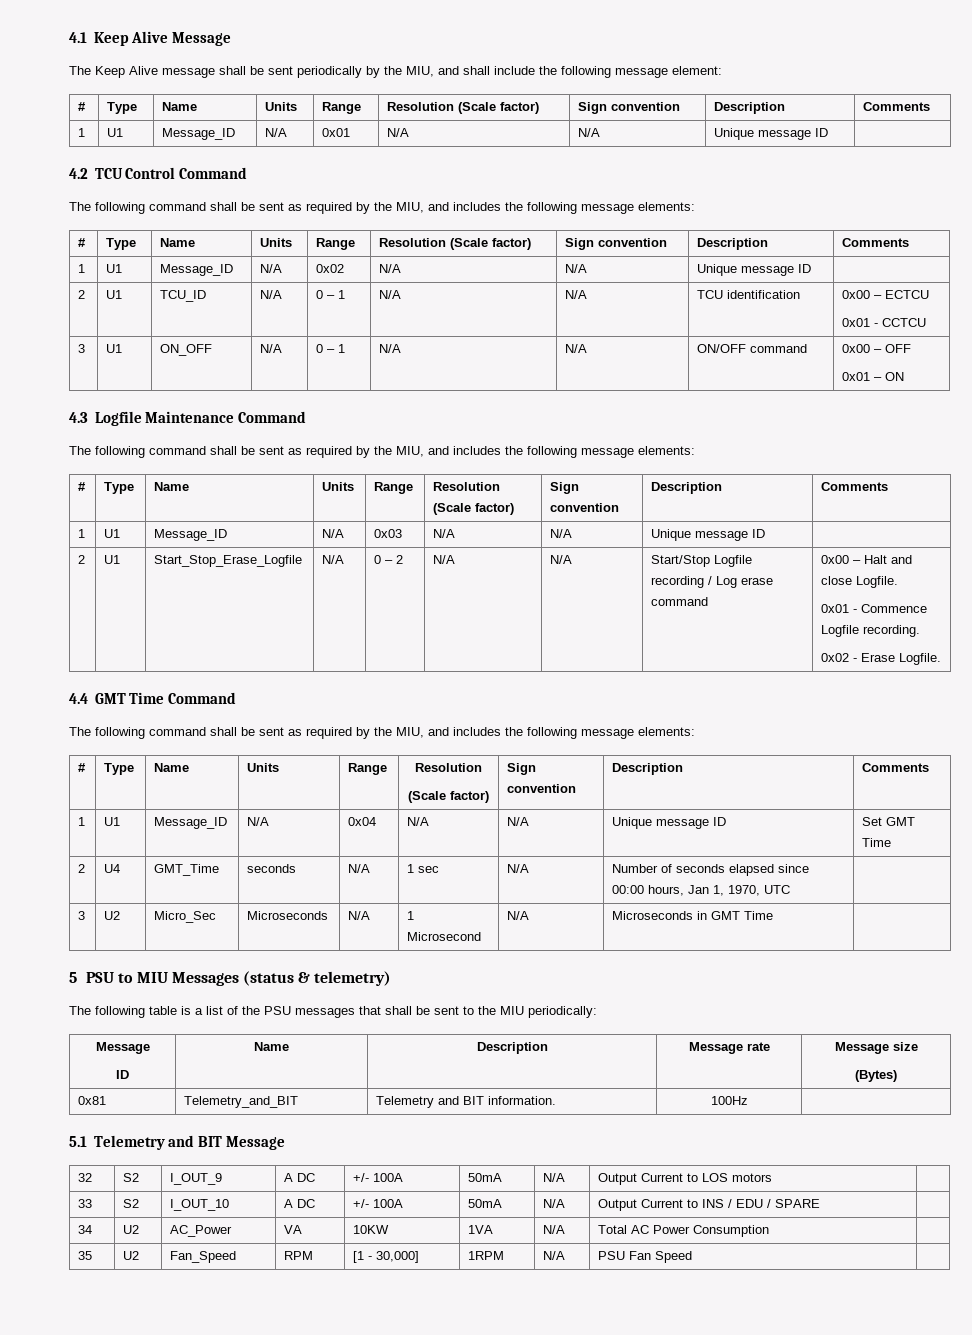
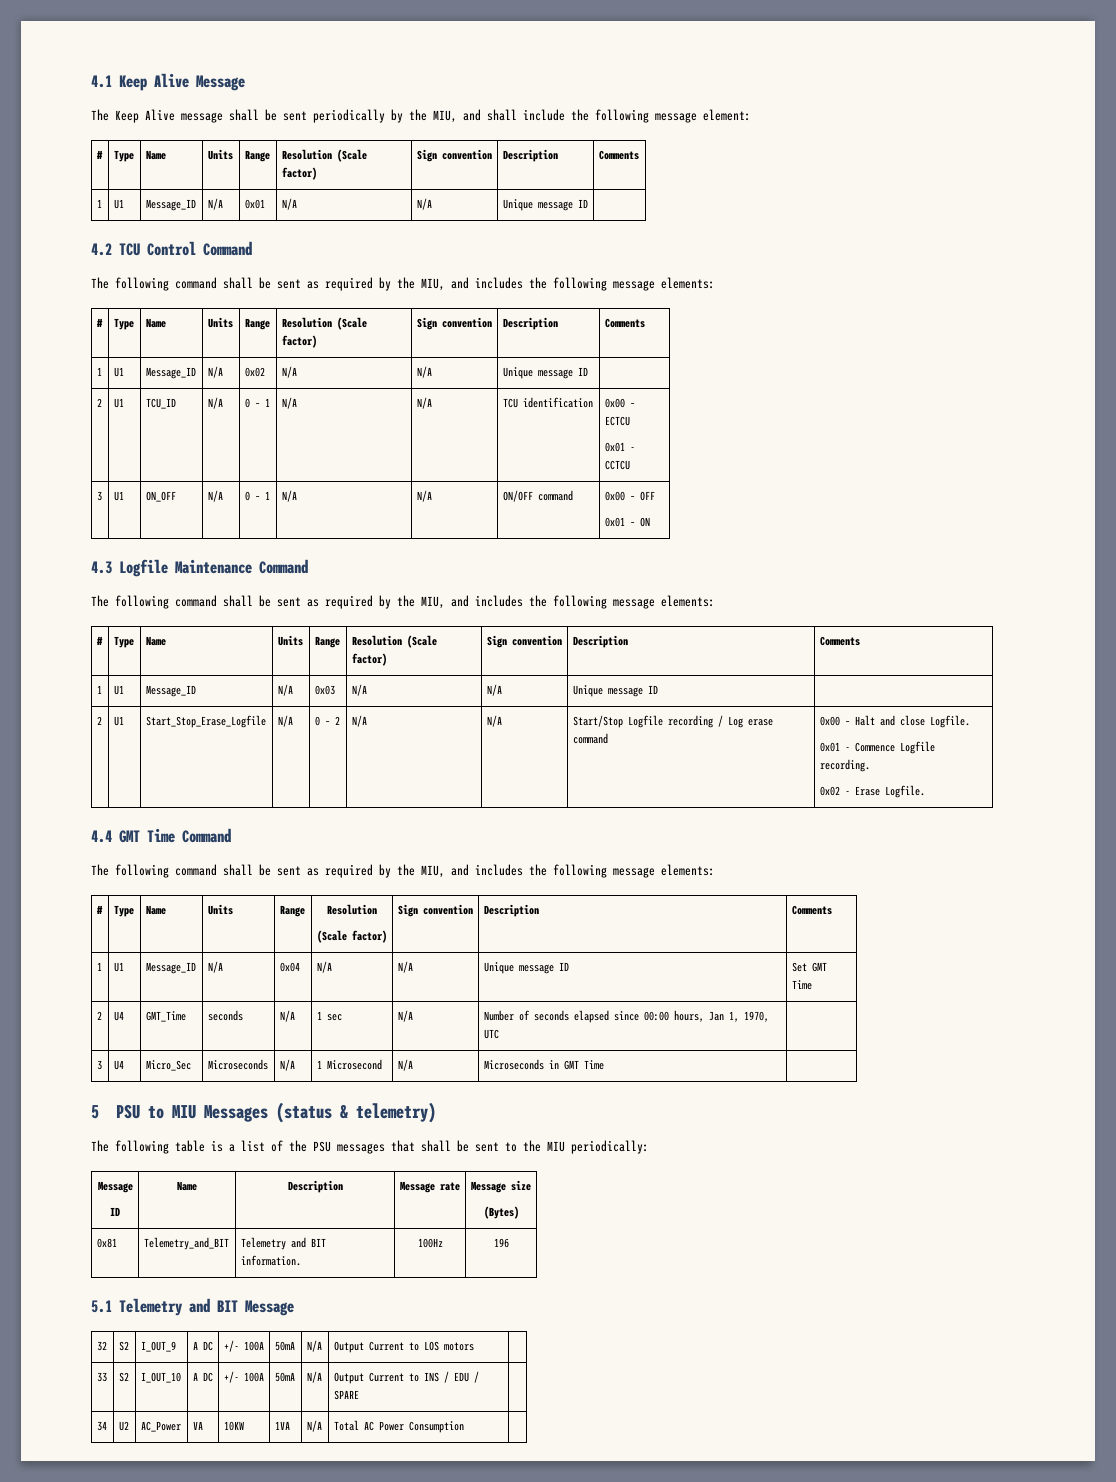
- 3 | U2 | Micro_Sec | Microseconds | N/A | 1 Microsecond | N/A | Microseconds in GMT Time |
+ 3 | U4 | Micro_Sec | Microseconds | N/A | 1 Microsecond | N/A | Microseconds in GMT Time |
- 0x81 | Telemetry_and_BIT | Telemetry and BIT information. | 100Hz |
+ 0x81 | Telemetry_and_BIT | Telemetry and BIT information. | 100Hz | 196
- 35 | U2 | Fan_Speed | RPM | [1 - 30,000] | 1RPM | N/A | PSU Fan Speed |

